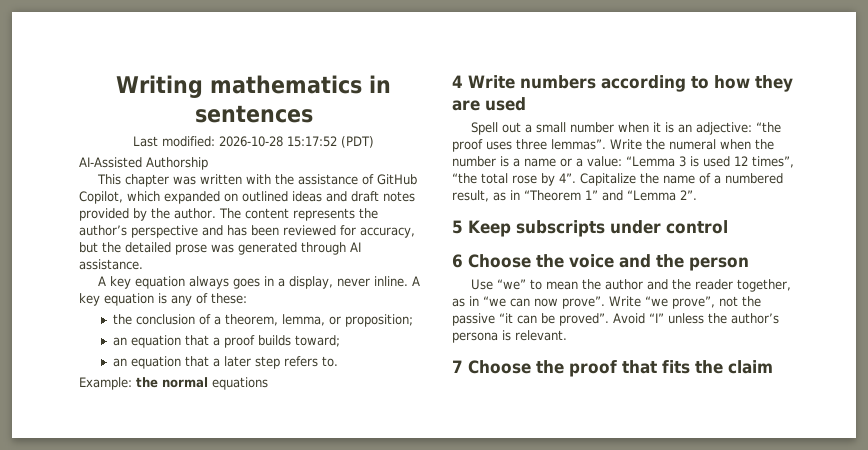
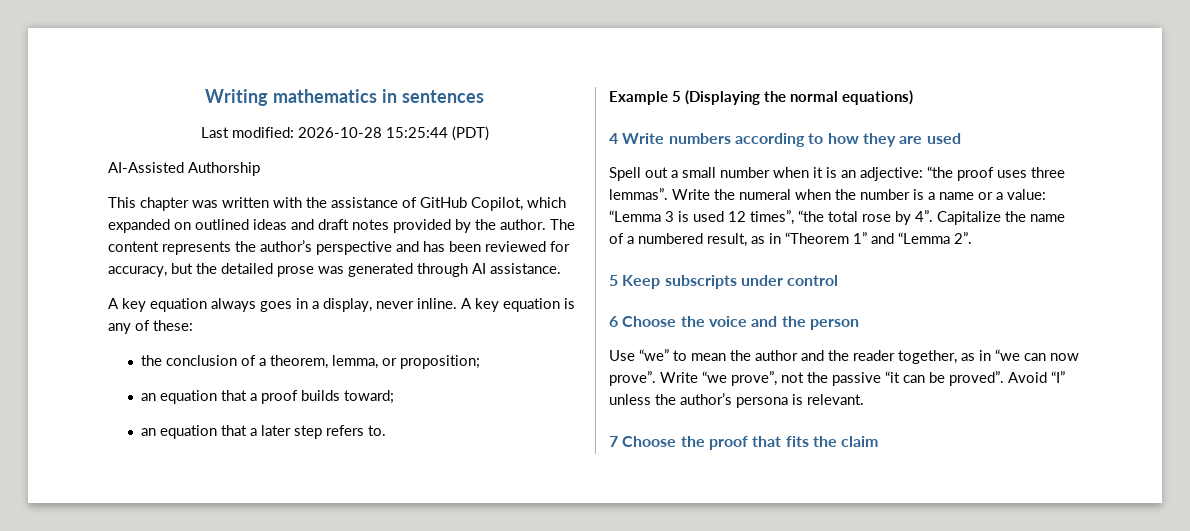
- Last modified: 2026-10-28 15:17:52 (PDT)
+ Last modified: 2026-10-28 15:25:44 (PDT)
- Example: the normal equations
+ Example 5 (Displaying the normal equations)

